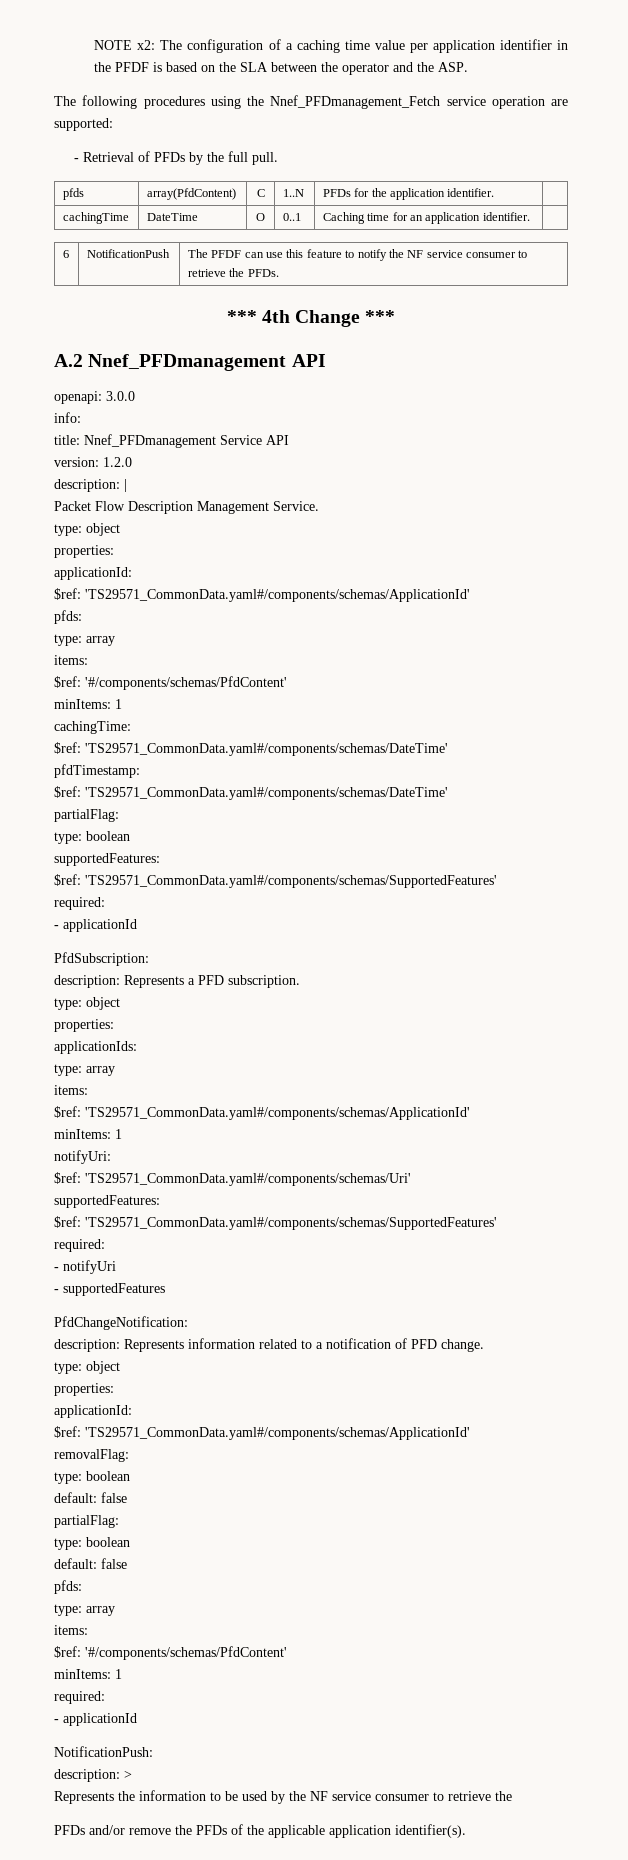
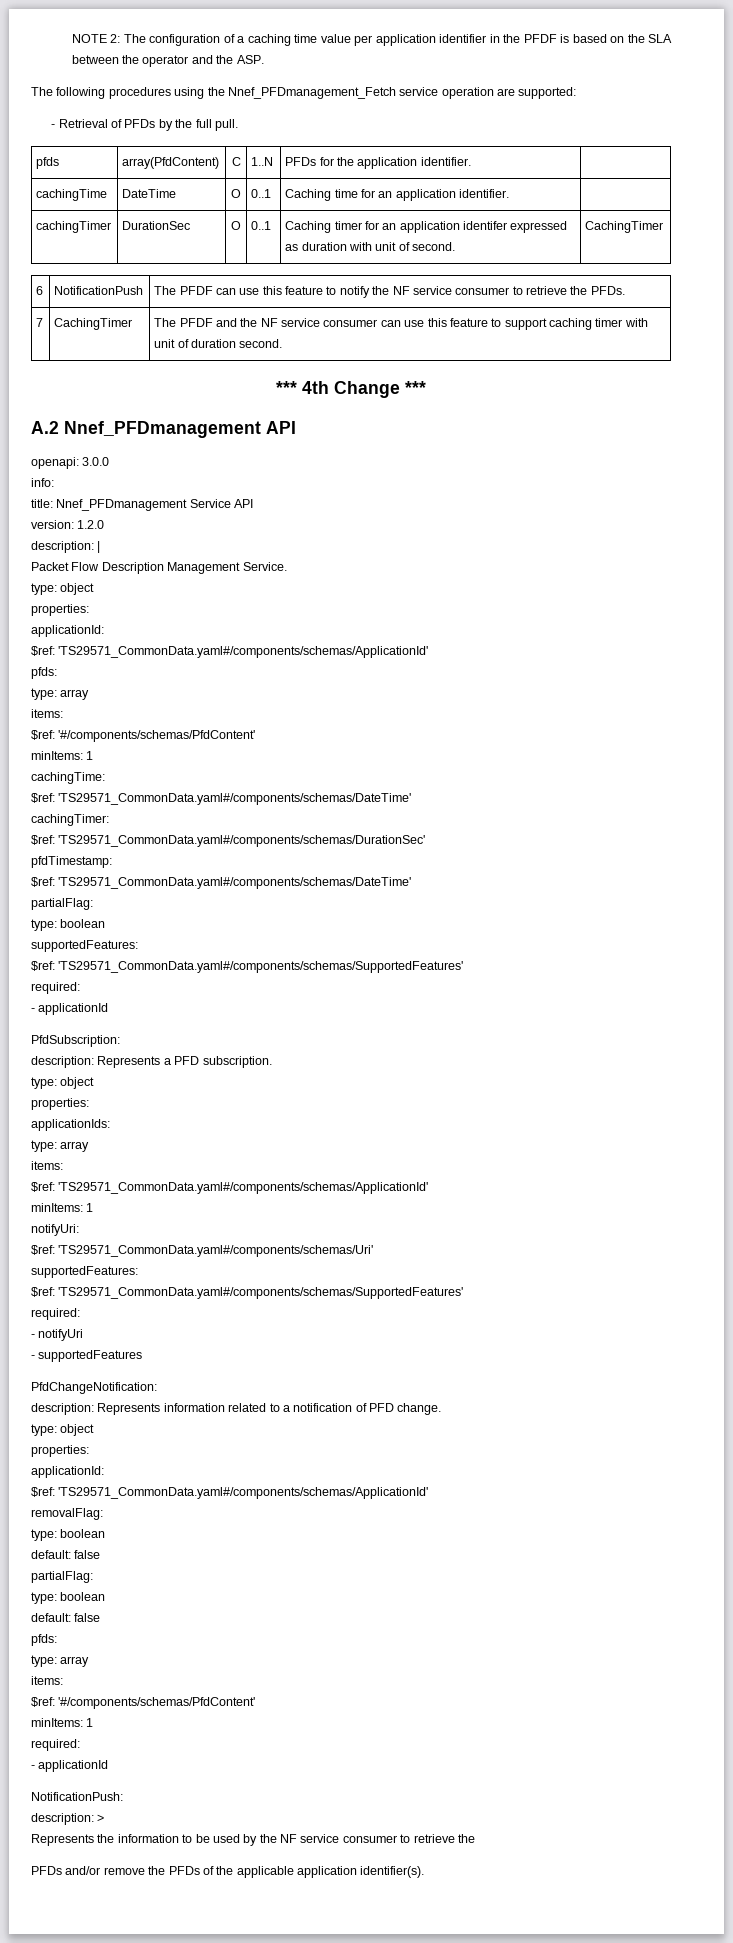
- NOTE x2: The configuration of a caching time value per application identifier in the PFDF is based on the SLA between the operator and the ASP.
+ NOTE 2: The configuration of a caching time value per application identifier in the PFDF is based on the SLA between the operator and the ASP.
+ cachingTimer | DurationSec | O | 0..1 | Caching timer for an application identifer expressed as duration with unit of second. | CachingTimer
+ 7 | CachingTimer | The PFDF and the NF service consumer can use this feature to support caching timer with unit of duration second.
+ cachingTimer:
+ $ref: 'TS29571_CommonData.yaml#/components/schemas/DurationSec'

